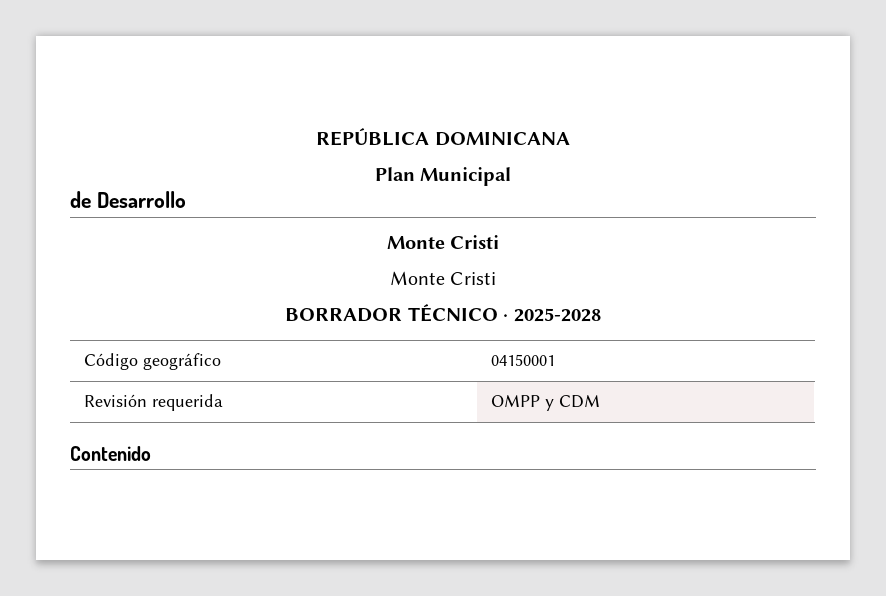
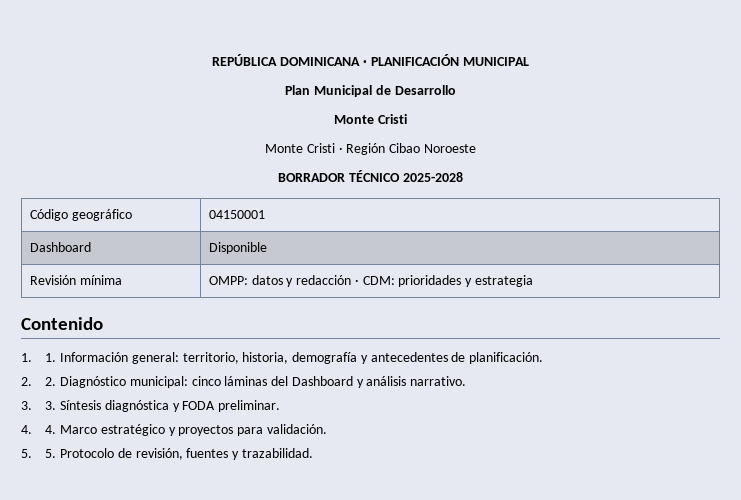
- REPÚBLICA DOMINICANA
+ REPÚBLICA DOMINICANA · PLANIFICACIÓN MUNICIPAL
- Plan Municipal
- de Desarrollo
+ Plan Municipal de Desarrollo
  Monte Cristi
- Monte Cristi
+ Monte Cristi · Región Cibao Noroeste
- BORRADOR TÉCNICO · 2025-2028
+ BORRADOR TÉCNICO 2025-2028
+ Dashboard | Disponible
- Revisión requerida | OMPP y CDM
+ Revisión mínima | OMPP: datos y redacción · CDM: prioridades y estrategia
  Contenido
+ 1. 1. Información general: territorio, historia, demografía y antecedentes de planificación.
+ 2. 2. Diagnóstico municipal: cinco láminas del Dashboard y análisis narrativo.
+ 3. 3. Síntesis diagnóstica y FODA preliminar.
+ 4. 4. Marco estratégico y proyectos para validación.
+ 5. 5. Protocolo de revisión, fuentes y trazabilidad.

